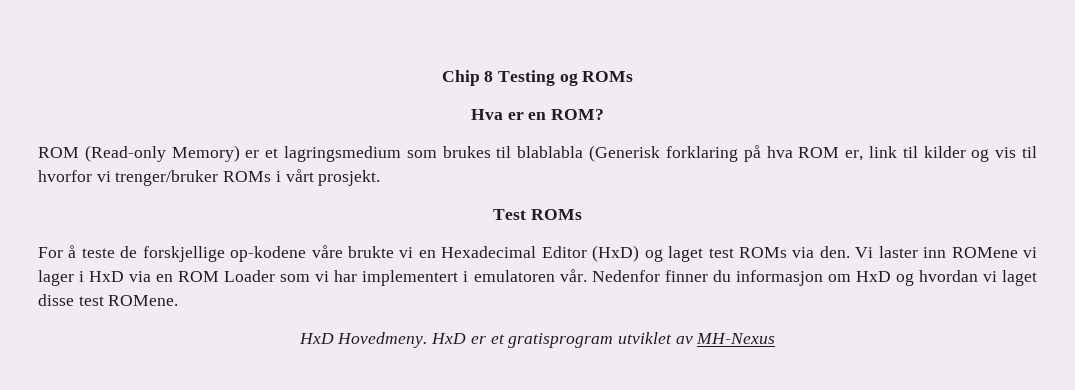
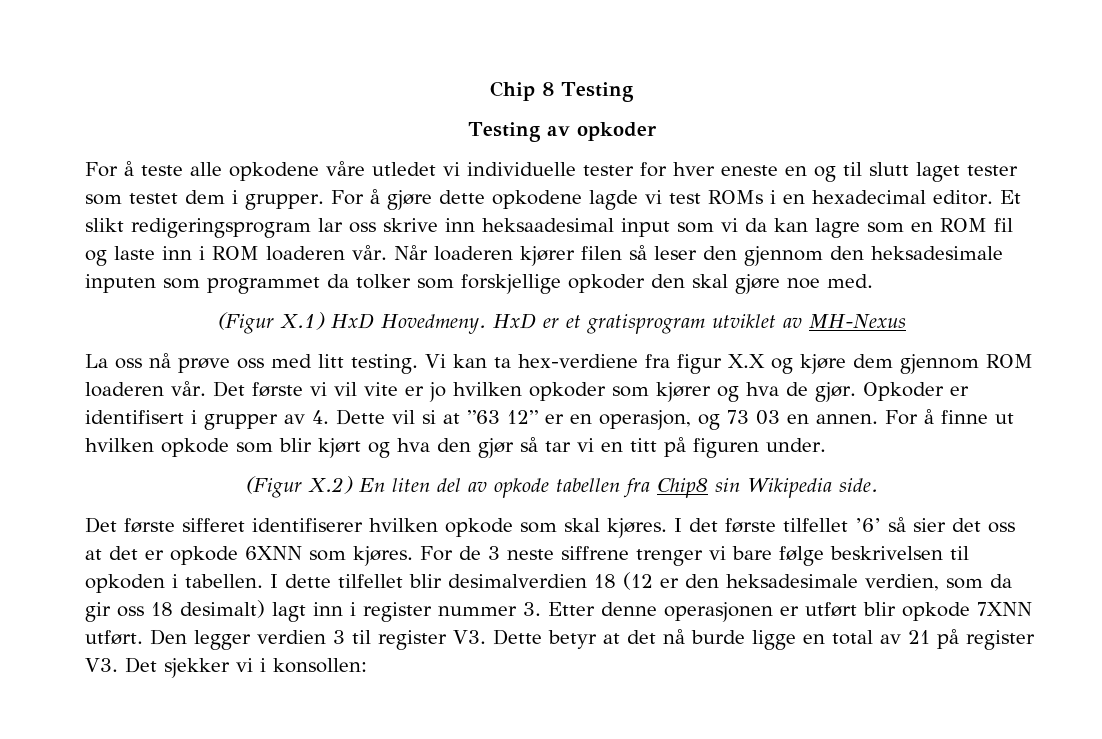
- Chip 8 Testing og ROMs
- Hva er en ROM?
- ROM (Read-only Memory) er et lagringsmedium som brukes til blablabla (Generisk forklaring på hva ROM er, link til kilder og vis til hvorfor vi trenger/bruker ROMs i vårt prosjekt.
- Test ROMs
- For å teste de forskjellige op-kodene våre brukte vi en Hexadecimal Editor (HxD) og laget test ROMs via den. Vi laster inn ROMene vi lager i HxD via en ROM Loader som vi har implementert i emulatoren vår. Nedenfor finner du informasjon om HxD og hvordan vi laget disse test ROMene.
- HxD Hovedmeny.
+ Chip 8 Testing
+ Testing av opkoder
+ For å teste alle opkodene våre utledet vi individuelle tester for hver eneste en og til slutt laget tester som testet dem i grupper. For å gjøre dette opkodene lagde vi test ROMs i en hexadecimal editor. Et slikt redigeringsprogram lar oss skrive inn heksaadesimal input som vi da kan lagre som en ROM fil og laste inn i ROM loaderen vår. Når loaderen kjører filen så leser den gjennom den heksadesimale inputen som programmet da tolker som forskjellige opkoder den skal gjøre noe med.
+ (Figur X.1) HxD Hovedmeny.
+ La oss nå prøve oss med litt testing. Vi kan ta hex-verdiene fra figur X.X og kjøre dem gjennom ROM loaderen vår. Det første vi vil vite er jo hvilken opkoder som kjører og hva de gjør. Opkoder er identifisert i grupper av 4. Dette vil si at ”63 12” er en operasjon, og 73 03 en annen. For å finne ut hvilken opkode som blir kjørt og hva den gjør så tar vi en titt på figuren under.
+ (Figur X.2) En liten del av opkode tabellen fra Chip8 sin Wikipedia side.
+ Det første sifferet identifiserer hvilken opkode som skal kjøres. I det første tilfellet ’6’ så sier det oss at det er opkode 6XNN som kjøres. For de 3 neste siffrene trenger vi bare følge beskrivelsen til opkoden i tabellen. I dette tilfellet blir desimalverdien 18 (12 er den heksadesimale verdien, som da gir oss 18 desimalt) lagt inn i register nummer 3. Etter denne operasjonen er utført blir opkode 7XNN utført. Den legger verdien 3 til register V3. Dette betyr at det nå burde ligge en total av 21 på register V3. Det sjekker vi i konsollen:

